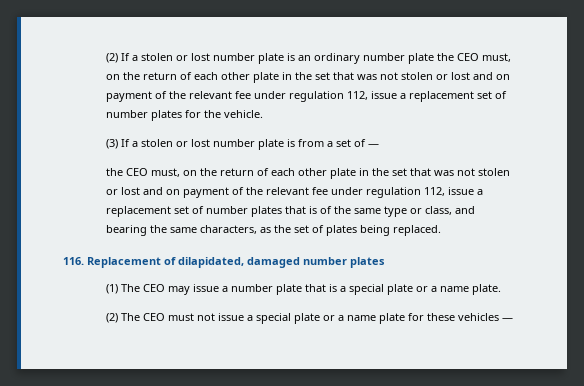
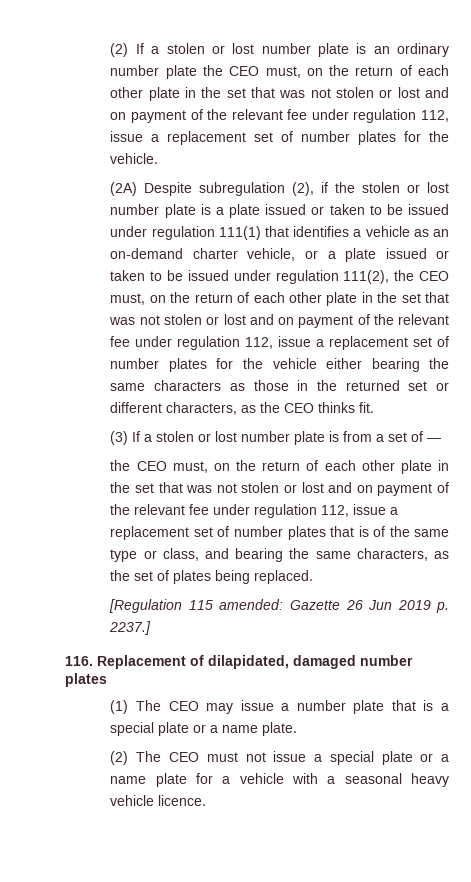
+ (2A) Despite subregulation (2), if the stolen or lost number plate is a plate issued or taken to be issued under regulation 111(1) that identifies a vehicle as an on-demand charter vehicle, or a plate issued or taken to be issued under regulation 111(2), the CEO must, on the return of each other plate in the set that was not stolen or lost and on payment of the relevant fee under regulation 112, issue a replacement set of number plates for the vehicle either bearing the same characters as those in the returned set or different characters, as the CEO thinks fit.
+ [Regulation 115 amended: Gazette 26 Jun 2019 p. 2237.]
- (2) The CEO must not issue a special plate or a name plate for these vehicles —
+ (2) The CEO must not issue a special plate or a name plate for a vehicle with a seasonal heavy vehicle licence.

